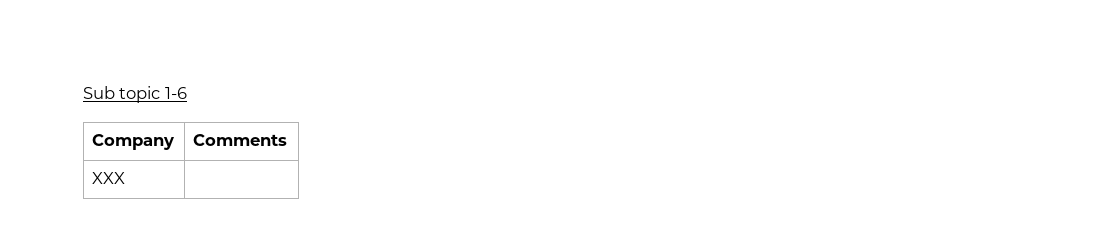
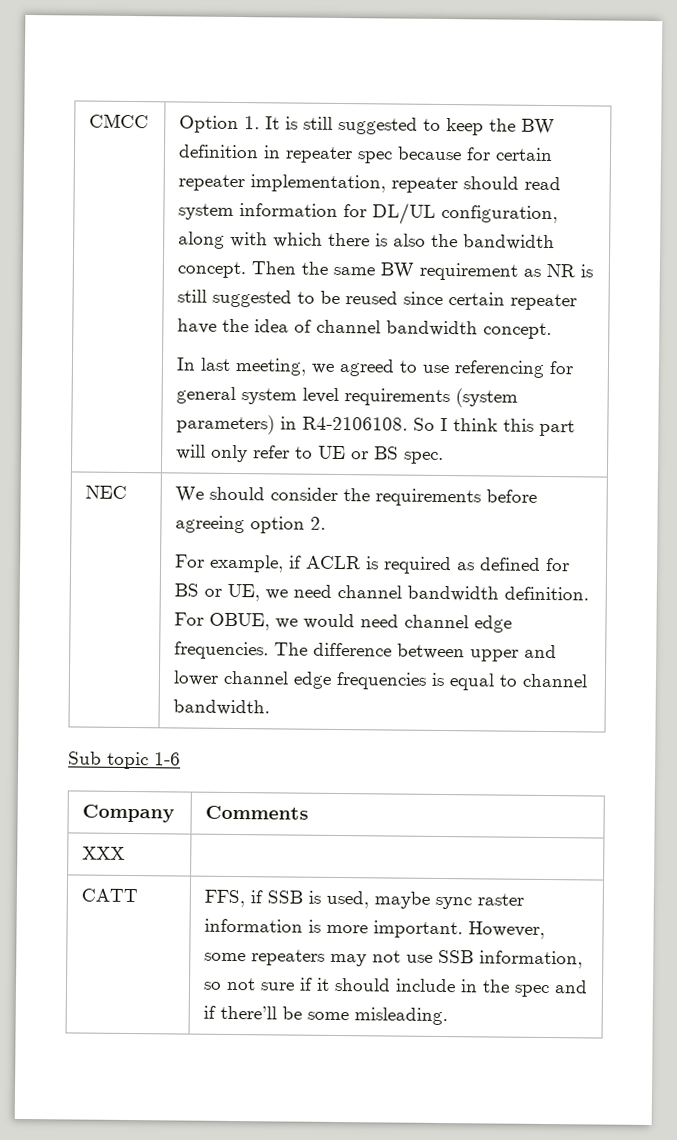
+ CMCC | Option 1. It is still suggested to keep the BW definition in repeater spec because for certain repeater implementation, repeater should read system information for DL/UL configuration, along with which there is also the bandwidth concept. Then the same BW requirement as NR is still suggested to be reused since certain repeater have the idea of channel bandwidth concept.
+ In last meeting, we agreed to use referencing for general system level requirements (system parameters) in R4-2106108. So I think this part will only refer to UE or BS spec.
+ NEC | We should consider the requirements before agreeing option 2.
+ For example, if ACLR is required as defined for BS or UE, we need channel bandwidth definition. For OBUE, we would need channel edge frequencies. The difference between upper and lower channel edge frequencies is equal to channel bandwidth.
+ CATT | FFS, if SSB is used, maybe sync raster information is more important. However, some repeaters may not use SSB information, so not sure if it should include in the spec and if there’ll be some misleading.

